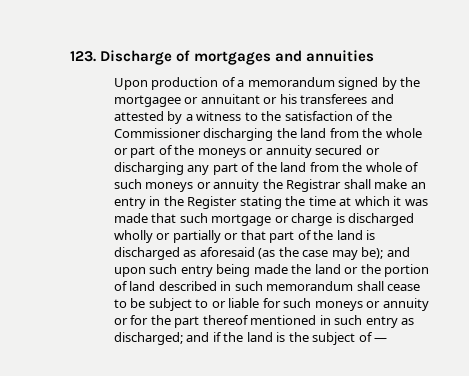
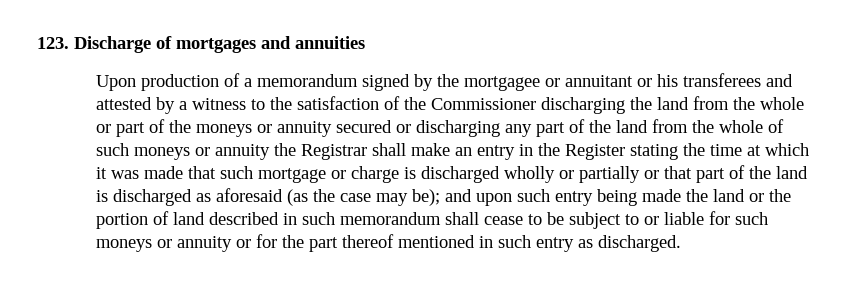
- and upon such entry being made the land or the portion of land described in such memorandum shall cease to be subject to or liable for such moneys or annuity or for the part thereof mentioned in such entry as discharged; and if the land is the subject of —
+ and upon such entry being made the land or the portion of land described in such memorandum shall cease to be subject to or liable for such moneys or annuity or for the part thereof mentioned in such entry as discharged.

